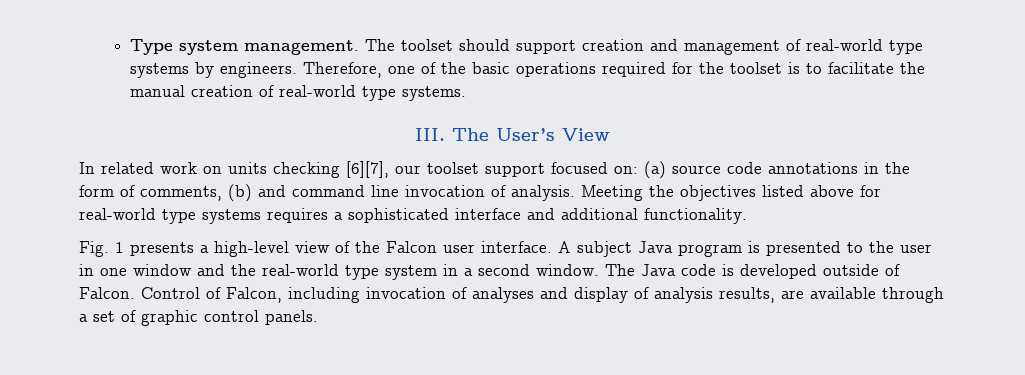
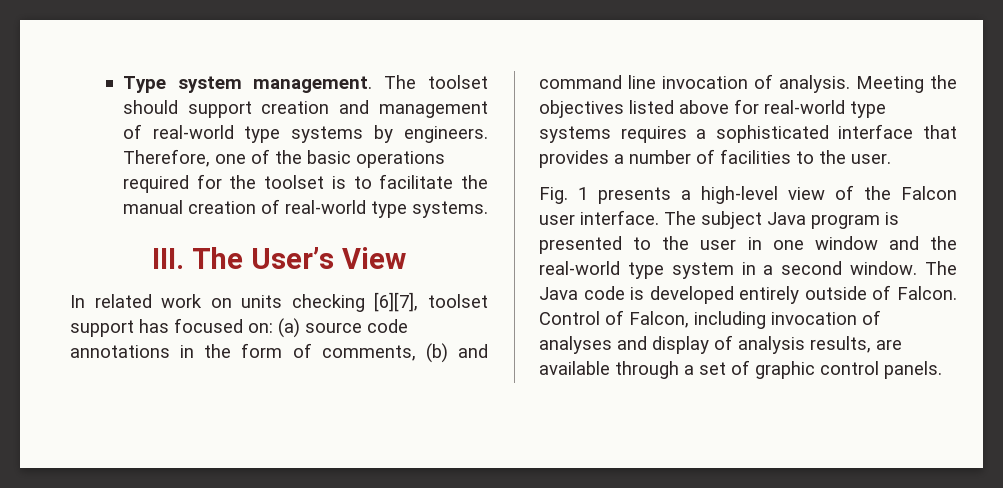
- In related work on units checking [6][7], our toolset support focused on: (a) source code annotations in the form of comments, (b) and command line invocation of analysis.
+ In related work on units checking [6][7], toolset support has focused on: (a) source code annotations in the form of comments, (b) and command line invocation of analysis.
- Meeting the objectives listed above for real-world type systems requires a sophisticated interface and additional functionality.
+ Meeting the objectives listed above for real-world type systems requires a sophisticated interface that provides a number of facilities to the user.
- A subject Java program is presented to the user in one window and the real-world type system in a second window.
+ The subject Java program is presented to the user in one window and the real-world type system in a second window.
- The Java code is developed outside of Falcon.
+ The Java code is developed entirely outside of Falcon.

